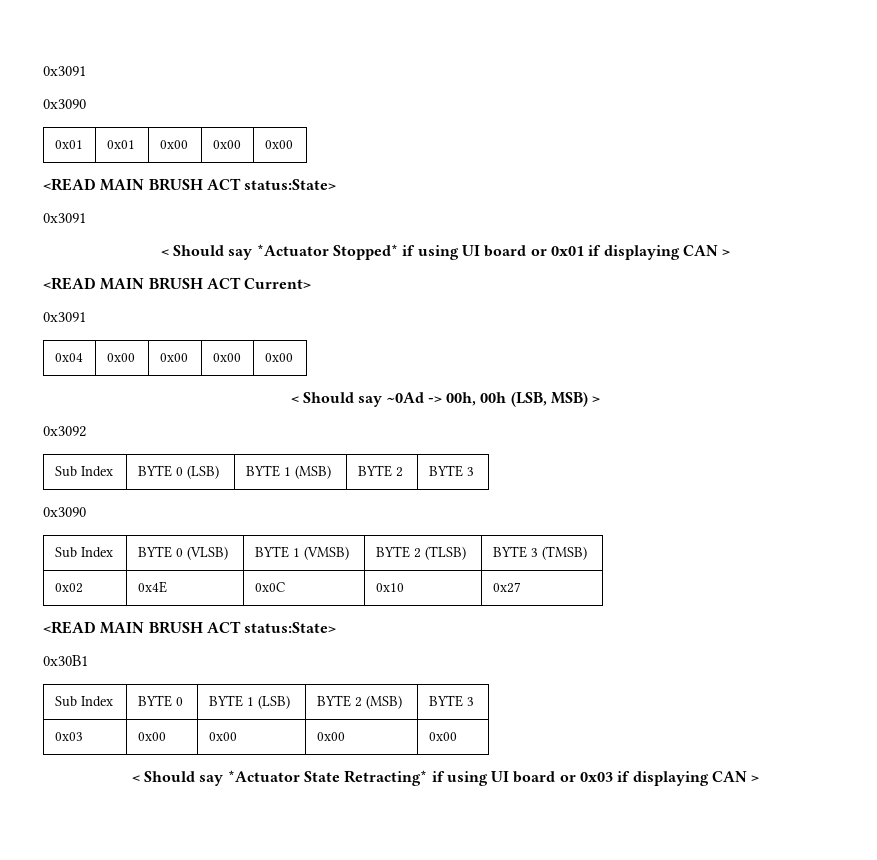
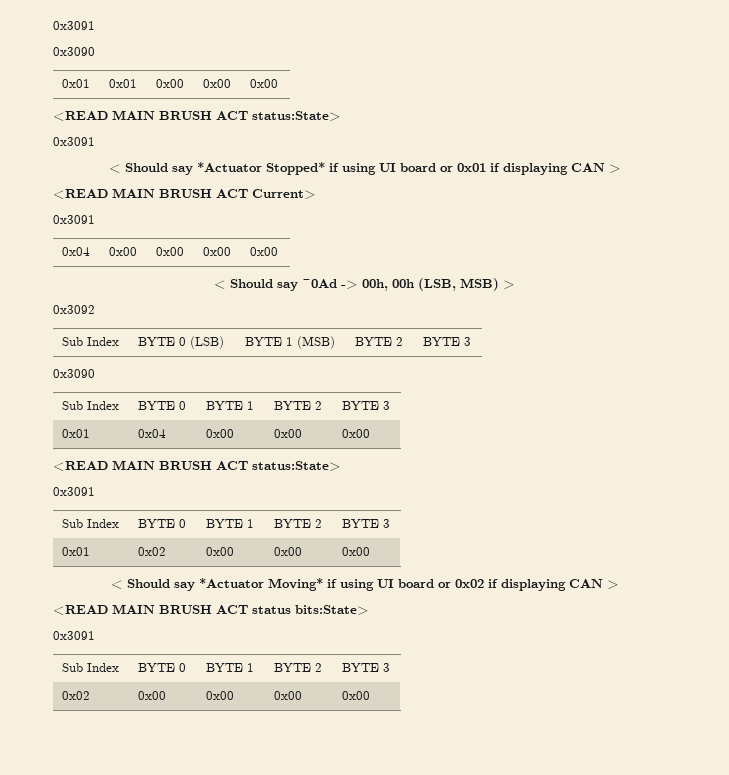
  Sub Index | BYTE 0 (LSB) | BYTE 1 (MSB) | BYTE 2 | BYTE 3
  0x3090
- Sub Index | BYTE 0 (VLSB) | BYTE 1 (VMSB) | BYTE 2 (TLSB) | BYTE 3 (TMSB)
- 0x02 | 0x4E | 0x0C | 0x10 | 0x27
+ Sub Index | BYTE 0 | BYTE 1 | BYTE 2 | BYTE 3
+ 0x01 | 0x04 | 0x00 | 0x00 | 0x00
  <READ MAIN BRUSH ACT status:State>
- 0x30B1
- Sub Index | BYTE 0 | BYTE 1 (LSB) | BYTE 2 (MSB) | BYTE 3
- 0x03 | 0x00 | 0x00 | 0x00 | 0x00
+ 0x3091
+ Sub Index | BYTE 0 | BYTE 1 | BYTE 2 | BYTE 3
+ 0x01 | 0x02 | 0x00 | 0x00 | 0x00
- < Should say *Actuator State Retracting* if using UI board or 0x03 if displaying CAN >
+ < Should say *Actuator Moving* if using UI board or 0x02 if displaying CAN >
+ <READ MAIN BRUSH ACT status bits:State>
+ 0x3091
+ Sub Index | BYTE 0 | BYTE 1 | BYTE 2 | BYTE 3
+ 0x02 | 0x00 | 0x00 | 0x00 | 0x00

